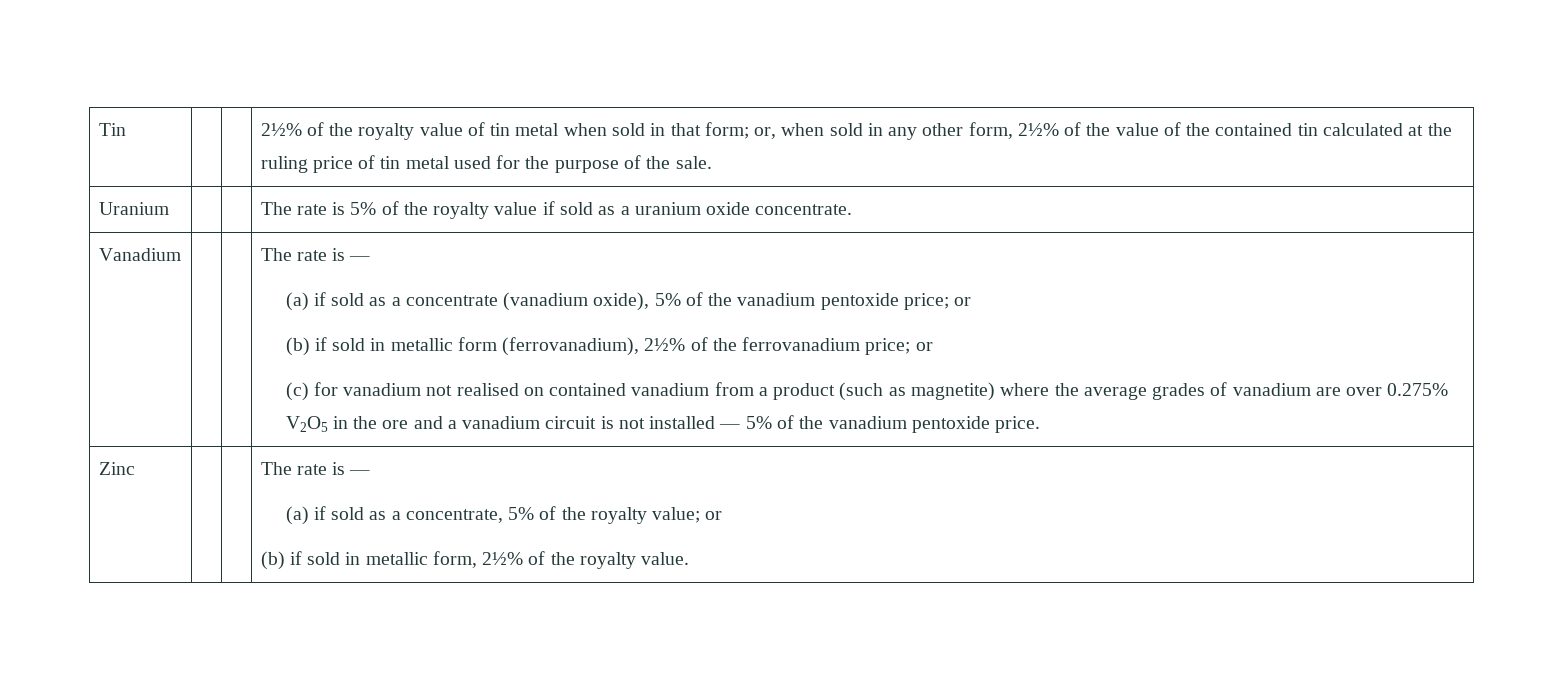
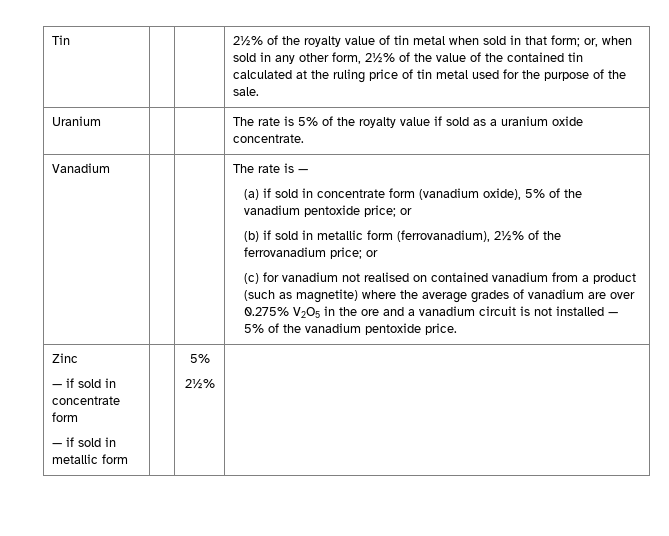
- (a) if sold as a concentrate (vanadium oxide), 5% of the vanadium pentoxide price; or
+ (a) if sold in concentrate form (vanadium oxide), 5% of the vanadium pentoxide price; or
- Zinc | | | The rate is —
- (a) if sold as a concentrate, 5% of the royalty value; or
- (b) if sold in metallic form, 2½% of the royalty value.
+ Zinc
+ — if sold in concentrate form
+ — if sold in metallic form | | 5%
+ 2½% |

